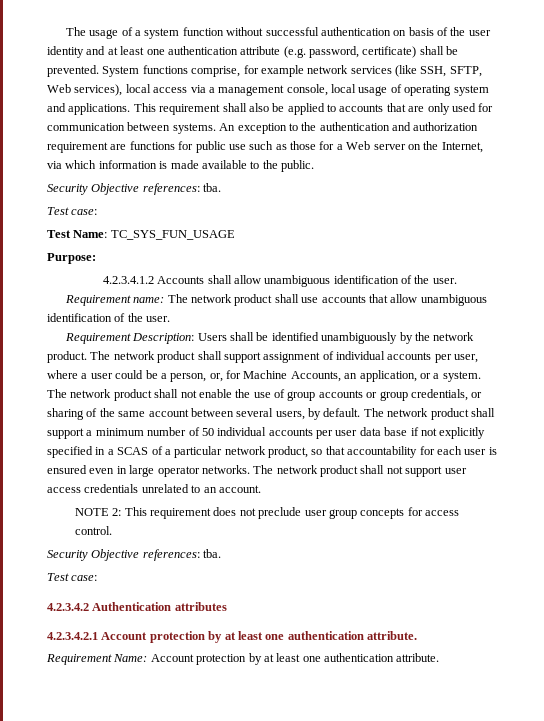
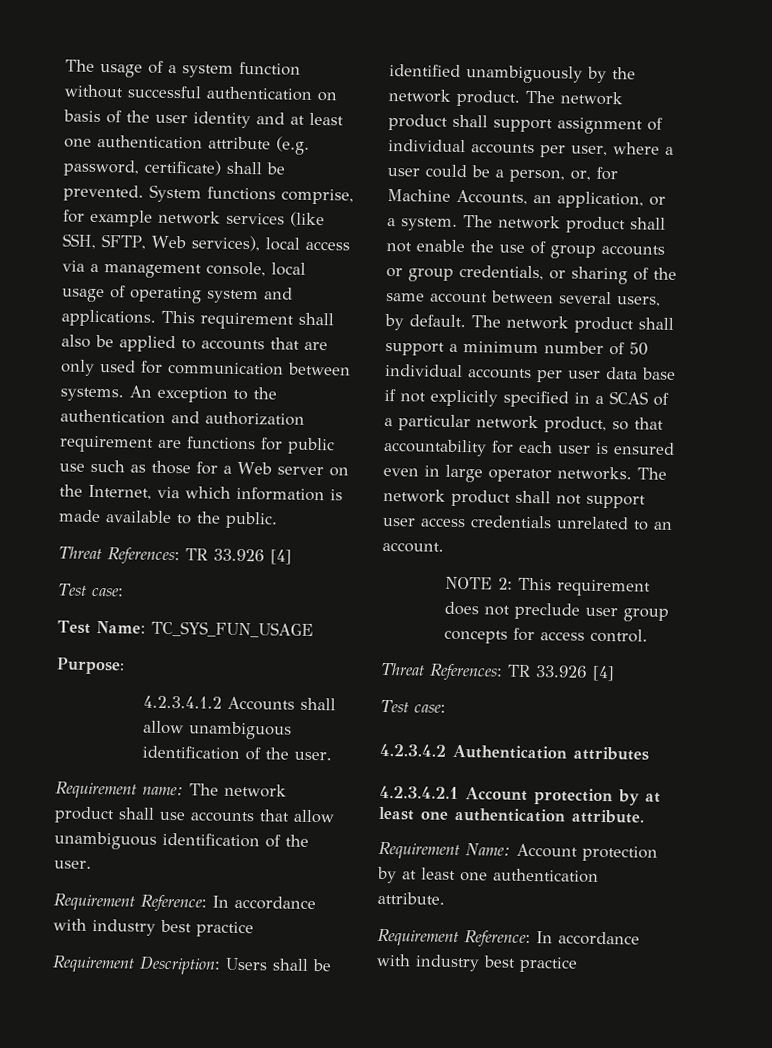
  An exception to the authentication and authorization requirement are functions for public use such as those for a Web server on the Internet, via which information is made available to the public.
- Security Objective references: tba.
+ Threat References: TR 33.926 [4]
  Requirement name: The network product shall use accounts that allow unambiguous identification of the user.
+ Requirement Reference: In accordance with industry best practice
  NOTE 2: This requirement does not preclude user group concepts for access control.
- Security Objective references: tba.
+ Threat References: TR 33.926 [4]
  Requirement Name: Account protection by at least one authentication attribute.
+ Requirement Reference: In accordance with industry best practice

